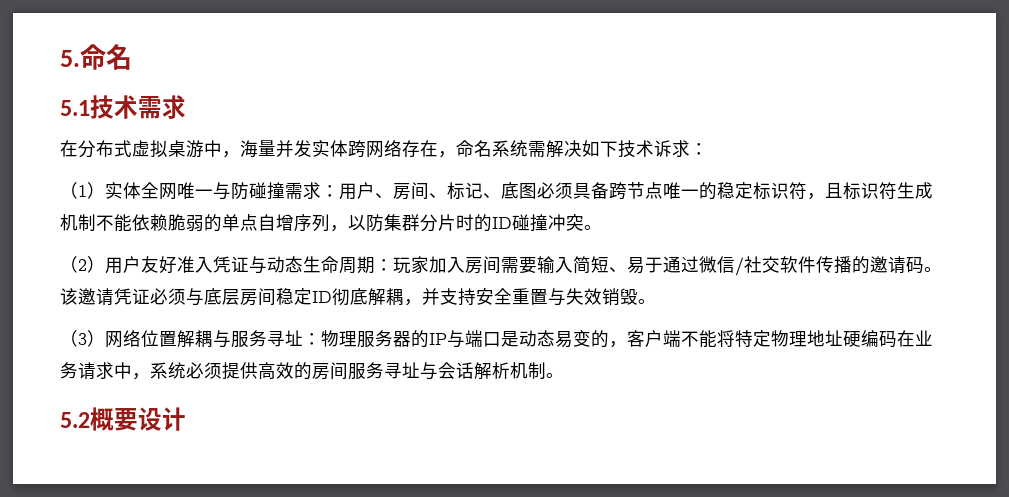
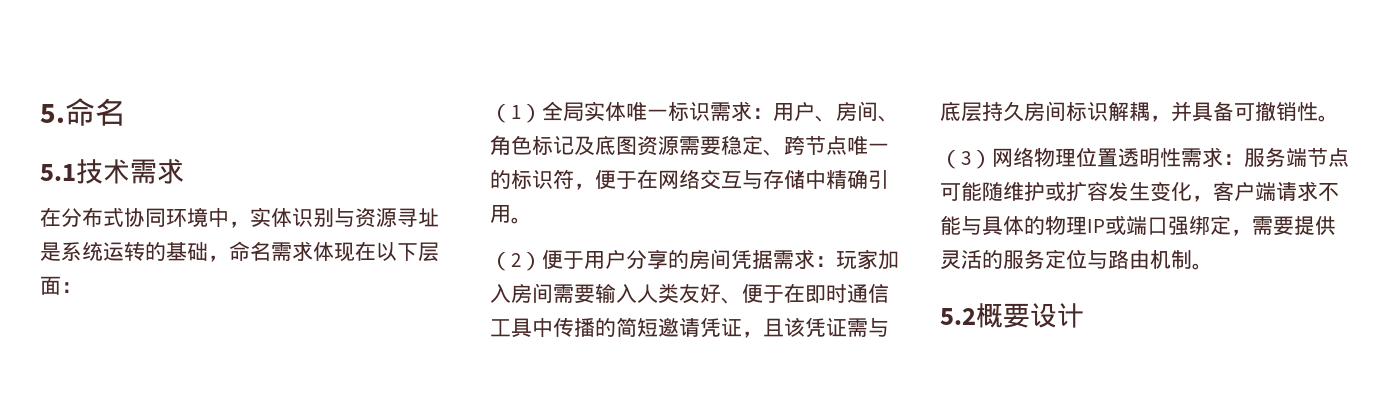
- 在分布式虚拟桌游中，海量并发实体跨网络存在，命名系统需解决如下技术诉求：
- （1）实体全网唯一与防碰撞需求：用户、房间、标记、底图必须具备跨节点唯一的稳定标识符，且标识符生成机制不能依赖脆弱的单点自增序列，以防集群分片时的ID碰撞冲突。
- （2）用户友好准入凭证与动态生命周期：玩家加入房间需要输入简短、易于通过微信/社交软件传播的邀请码。该邀请凭证必须与底层房间稳定ID彻底解耦，并支持安全重置与失效销毁。
- （3）网络位置解耦与服务寻址：物理服务器的IP与端口是动态易变的，客户端不能将特定物理地址硬编码在业务请求中，系统必须提供高效的房间服务寻址与会话解析机制。
+ 在分布式协同环境中，实体识别与资源寻址是系统运转的基础，命名需求体现在以下层面：
+ （1）全局实体唯一标识需求：用户、房间、角色标记及底图资源需要稳定、跨节点唯一的标识符，便于在网络交互与存储中精确引用。
+ （2）便于用户分享的房间凭据需求：玩家加入房间需要输入人类友好、便于在即时通信工具中传播的简短邀请凭证，且该凭证需与底层持久房间标识解耦，并具备可撤销性。
+ （3）网络物理位置透明性需求：服务端节点可能随维护或扩容发生变化，客户端请求不能与具体的物理IP或端口强绑定，需要提供灵活的服务定位与路由机制。

